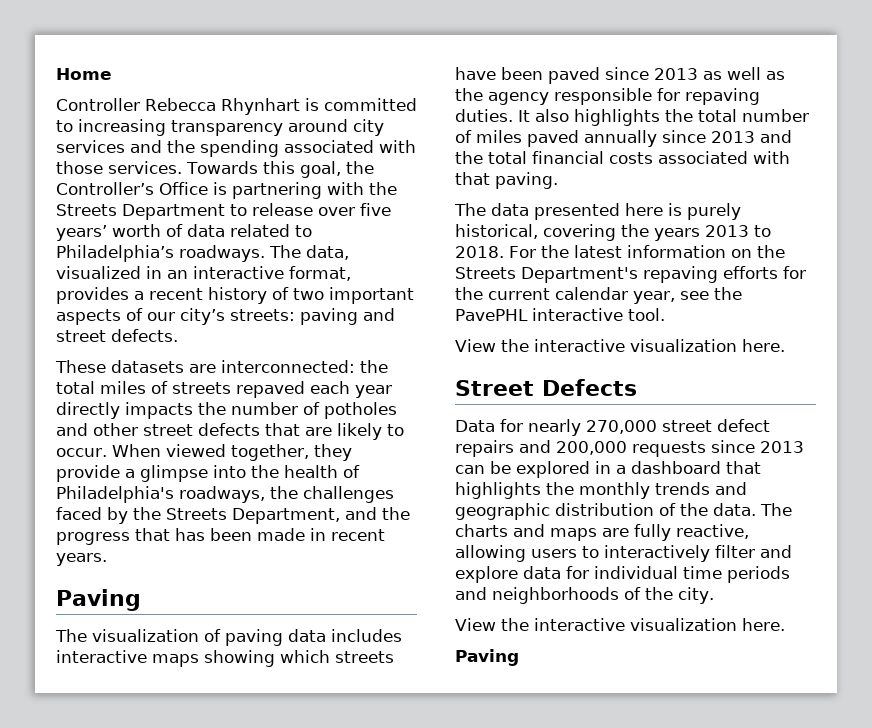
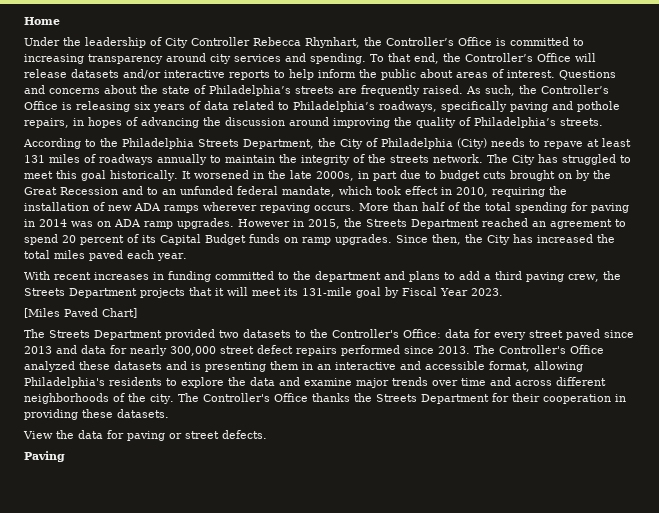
- Controller Rebecca Rhynhart is committed to increasing transparency around city services and the spending associated with those services. Towards this goal, the Controller’s Office is partnering with the Streets Department to release over five years’ worth of data related to Philadelphia’s roadways. The data, visualized in an interactive format, provides a recent history of two important aspects of our city’s streets: paving and street defects.
- These datasets are interconnected: the total miles of streets repaved each year directly impacts the number of potholes and other street defects that are likely to occur. When viewed together, they provide a glimpse into the health of Philadelphia's roadways, the challenges faced by the Streets Department, and the progress that has been made in recent years.
- Paving
- The visualization of paving data includes interactive maps showing which streets have been paved since 2013 as well as the agency responsible for repaving duties. It also highlights the total number of miles paved annually since 2013 and the total financial costs associated with that paving.
- The data presented here is purely historical, covering the years 2013 to 2018. For the latest information on the Streets Department's repaving efforts for the current calendar year, see the PavePHL interactive tool.
- View the interactive visualization here.
- Street Defects
- Data for nearly 270,000 street defect repairs and 200,000 requests since 2013 can be explored in a dashboard that highlights the monthly trends and geographic distribution of the data. The charts and maps are fully reactive, allowing users to interactively filter and explore data for individual time periods and neighborhoods of the city.
- View the interactive visualization here.
+ Under the leadership of City Controller Rebecca Rhynhart, the Controller’s Office is committed to increasing transparency around city services and spending. To that end, the Controller’s Office will release datasets and/or interactive reports to help inform the public about areas of interest. Questions and concerns about the state of Philadelphia’s streets are frequently raised. As such, the Controller’s Office is releasing six years of data related to Philadelphia’s roadways, specifically paving and pothole repairs, in hopes of advancing the discussion around improving the quality of Philadelphia’s streets.
+ According to the Philadelphia Streets Department, the City of Philadelphia (City) needs to repave at least 131 miles of roadways annually to maintain the integrity of the streets network. The City has struggled to meet this goal historically. It worsened in the late 2000s, in part due to budget cuts brought on by the Great Recession and to an unfunded federal mandate, which took effect in 2010, requiring the installation of new ADA ramps wherever repaving occurs. More than half of the total spending for paving in 2014 was on ADA ramp upgrades. However in 2015, the Streets Department reached an agreement to spend 20 percent of its Capital Budget funds on ramp upgrades. Since then, the City has increased the total miles paved each year.
+ With recent increases in funding committed to the department and plans to add a third paving crew, the Streets Department projects that it will meet its 131-mile goal by Fiscal Year 2023.
+ [Miles Paved Chart]
+ The Streets Department provided two datasets to the Controller's Office: data for every street paved since 2013 and data for nearly 300,000 street defect repairs performed since 2013. The Controller's Office analyzed these datasets and is presenting them in an interactive and accessible format, allowing Philadelphia's residents to explore the data and examine major trends over time and across different neighborhoods of the city. The Controller's Office thanks the Streets Department for their cooperation in providing these datasets.
+ View the data for paving or street defects.

